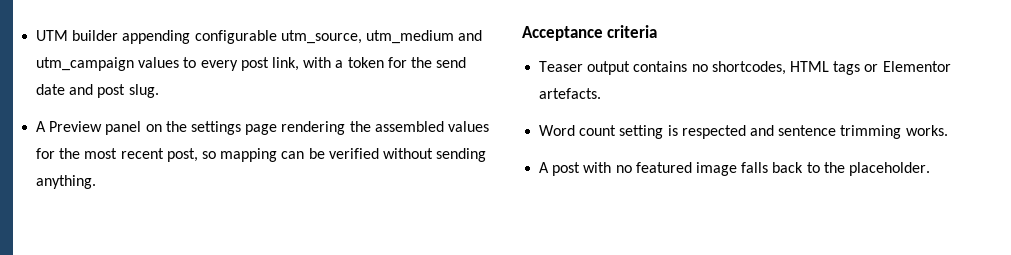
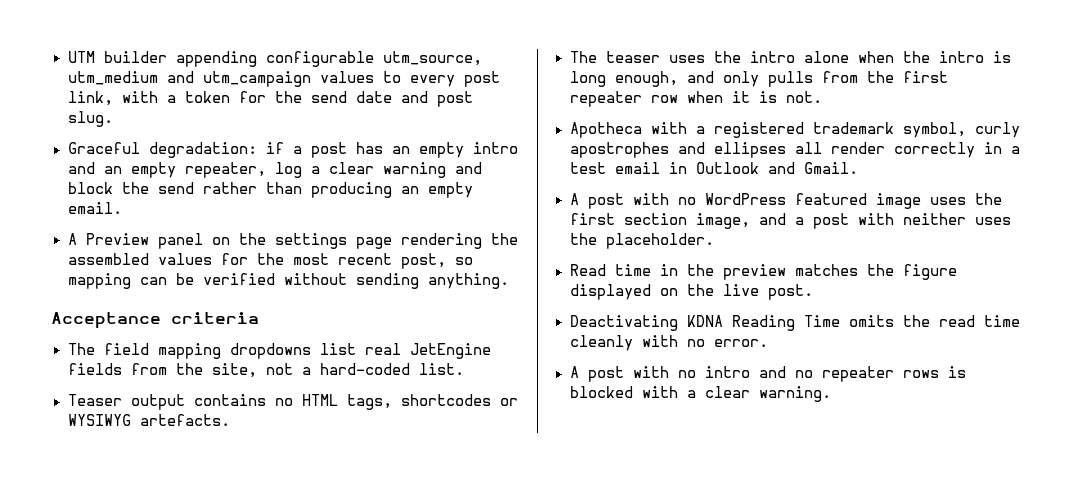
+ Graceful degradation: if a post has an empty intro and an empty repeater, log a clear warning and block the send rather than producing an empty email.
- Teaser output contains no shortcodes, HTML tags or Elementor artefacts.
- Word count setting is respected and sentence trimming works.
- A post with no featured image falls back to the placeholder.
+ The field mapping dropdowns list real JetEngine fields from the site, not a hard-coded list.
+ Teaser output contains no HTML tags, shortcodes or WYSIWYG artefacts.
+ The teaser uses the intro alone when the intro is long enough, and only pulls from the first repeater row when it is not.
+ Apotheca with a registered trademark symbol, curly apostrophes and ellipses all render correctly in a test email in Outlook and Gmail.
+ A post with no WordPress featured image uses the first section image, and a post with neither uses the placeholder.
+ Read time in the preview matches the figure displayed on the live post.
+ Deactivating KDNA Reading Time omits the read time cleanly with no error.
+ A post with no intro and no repeater rows is blocked with a clear warning.

